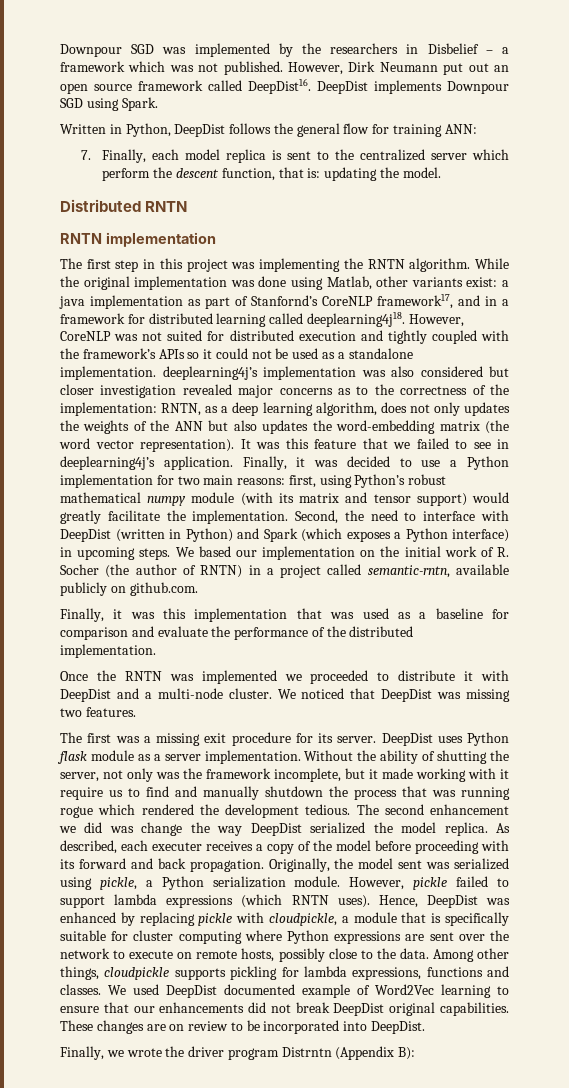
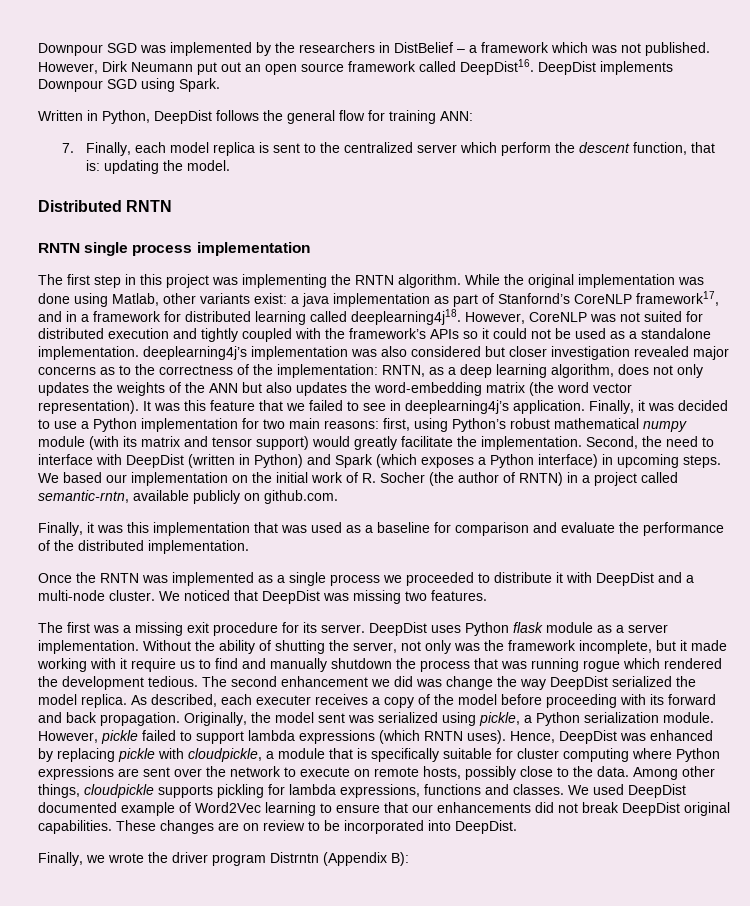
- Downpour SGD was implemented by the researchers in Disbelief – a framework which was not published.
+ Downpour SGD was implemented by the researchers in DistBelief – a framework which was not published.
- RNTN implementation
+ RNTN single process implementation
- Once the RNTN was implemented we proceeded to distribute it with DeepDist and a multi-node cluster.
+ Once the RNTN was implemented as a single process we proceeded to distribute it with DeepDist and a multi-node cluster.

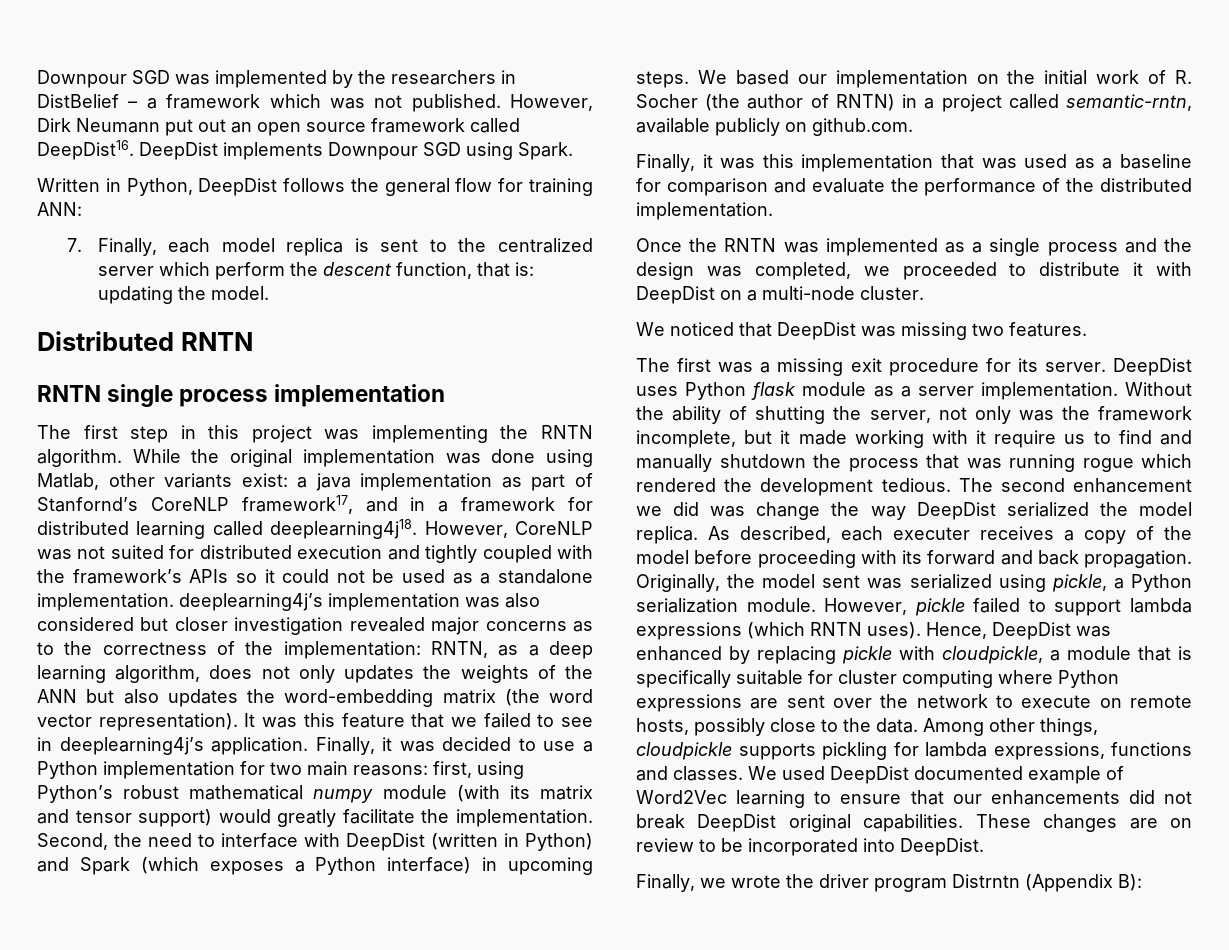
- Once the RNTN was implemented as a single process we proceeded to distribute it with DeepDist and a multi-node cluster. We noticed that DeepDist was missing two features.
+ Once the RNTN was implemented as a single process and the design was completed, we proceeded to distribute it with DeepDist on a multi-node cluster.
+ We noticed that DeepDist was missing two features.

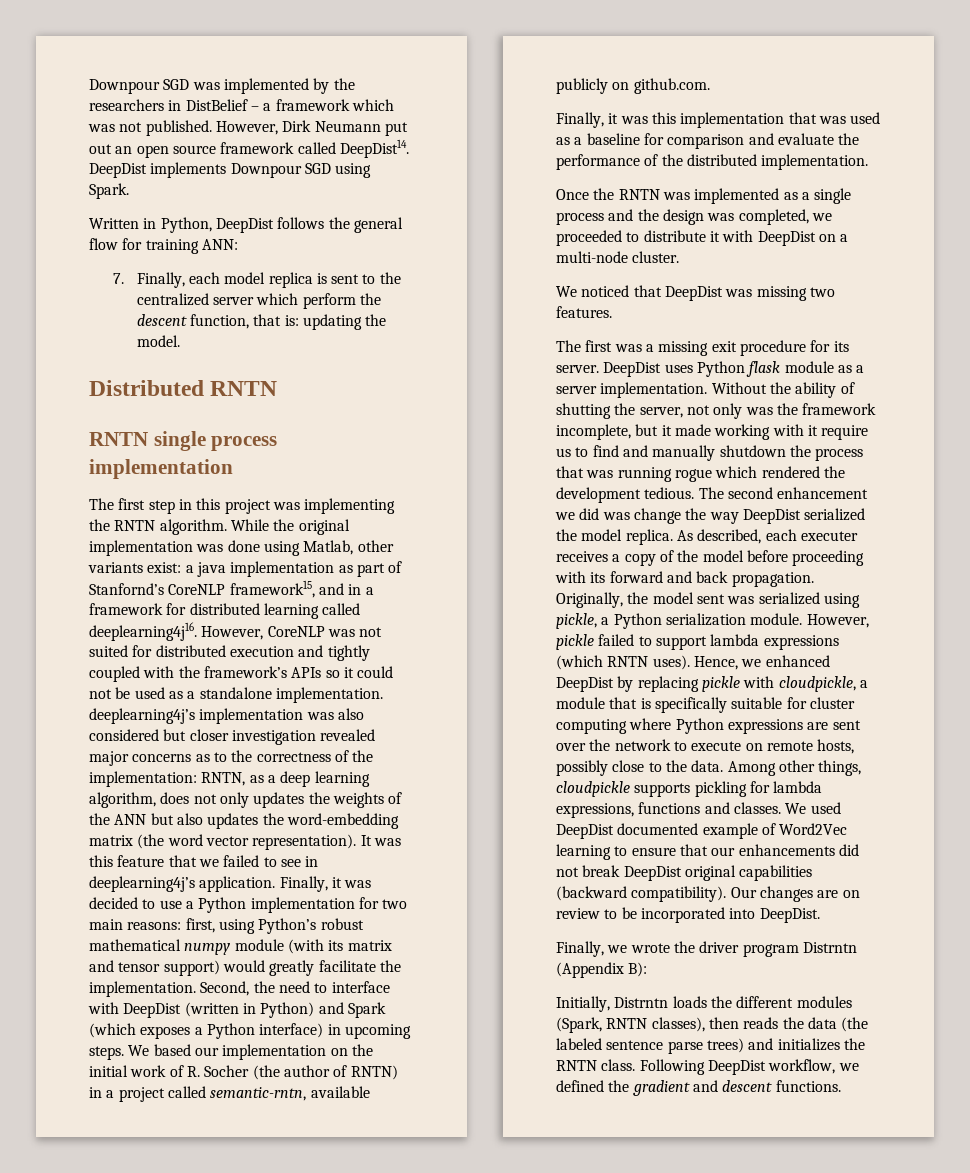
- However, Dirk Neumann put out an open source framework called DeepDist16.
+ However, Dirk Neumann put out an open source framework called DeepDist14.
- While the original implementation was done using Matlab, other variants exist: a java implementation as part of Stanfornd’s CoreNLP framework17, and in a framework for distributed learning called deeplearning4j18.
+ While the original implementation was done using Matlab, other variants exist: a java implementation as part of Stanfornd’s CoreNLP framework15, and in a framework for distributed learning called deeplearning4j16.
- Hence, DeepDist was enhanced by replacing pickle with cloudpickle, a module that is specifically suitable for cluster computing where Python expressions are sent over the network to execute on remote hosts, possibly close to the data.
+ Hence, we enhanced DeepDist by replacing pickle with cloudpickle, a module that is specifically suitable for cluster computing where Python expressions are sent over the network to execute on remote hosts, possibly close to the data.
- We used DeepDist documented example of Word2Vec learning to ensure that our enhancements did not break DeepDist original capabilities. These changes are on review to be incorporated into DeepDist.
+ We used DeepDist documented example of Word2Vec learning to ensure that our enhancements did not break DeepDist original capabilities (backward compatibility). Our changes are on review to be incorporated into DeepDist.
+ Initially, Distrntn loads the different modules (Spark, RNTN classes), then reads the data (the labeled sentence parse trees) and initializes the RNTN class. Following DeepDist workflow, we defined the gradient and descent functions.

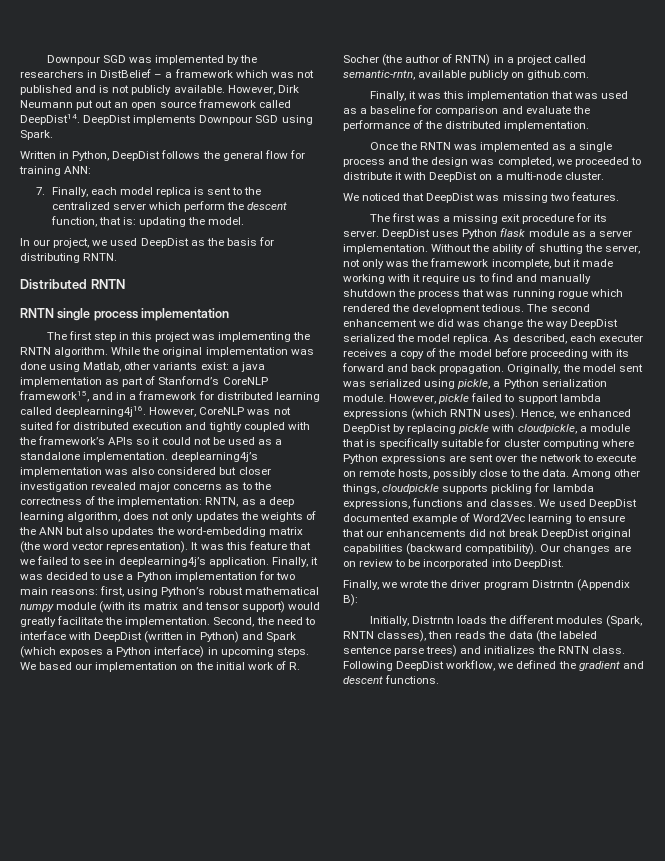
- Downpour SGD was implemented by the researchers in DistBelief – a framework which was not published.
+ Downpour SGD was implemented by the researchers in DistBelief – a framework which was not published and is not publicly available.
+ In our project, we used DeepDist as the basis for distributing RNTN.

